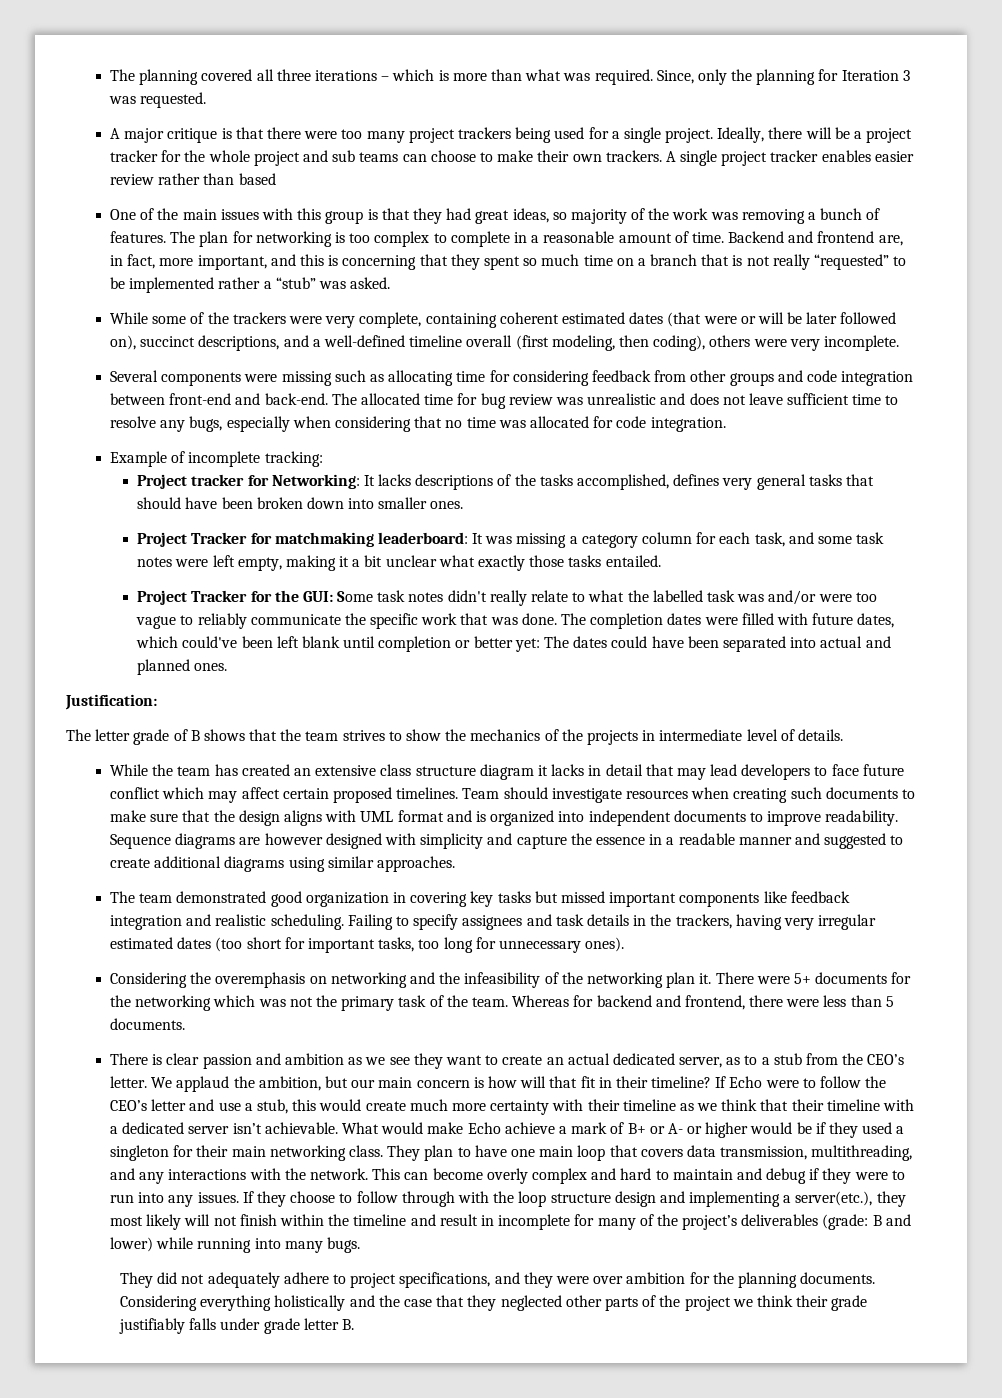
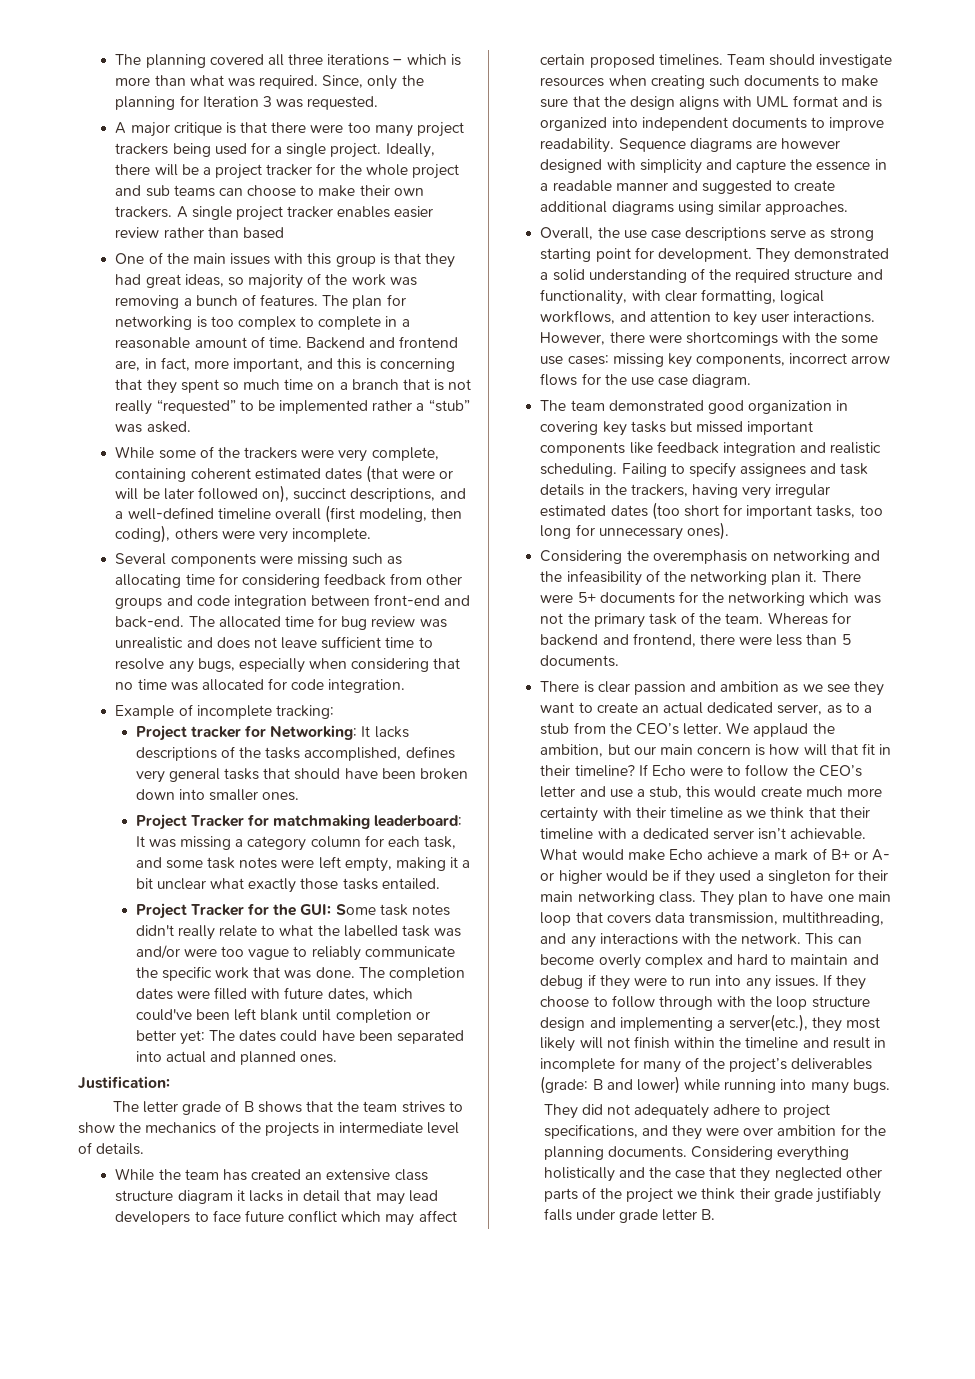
+ Overall, the use case descriptions serve as strong starting point for development. They demonstrated a solid understanding of the required structure and functionality, with clear formatting, logical workflows, and attention to key user interactions. However, there were shortcomings with the some use cases: missing key components, incorrect arrow flows for the use case diagram.

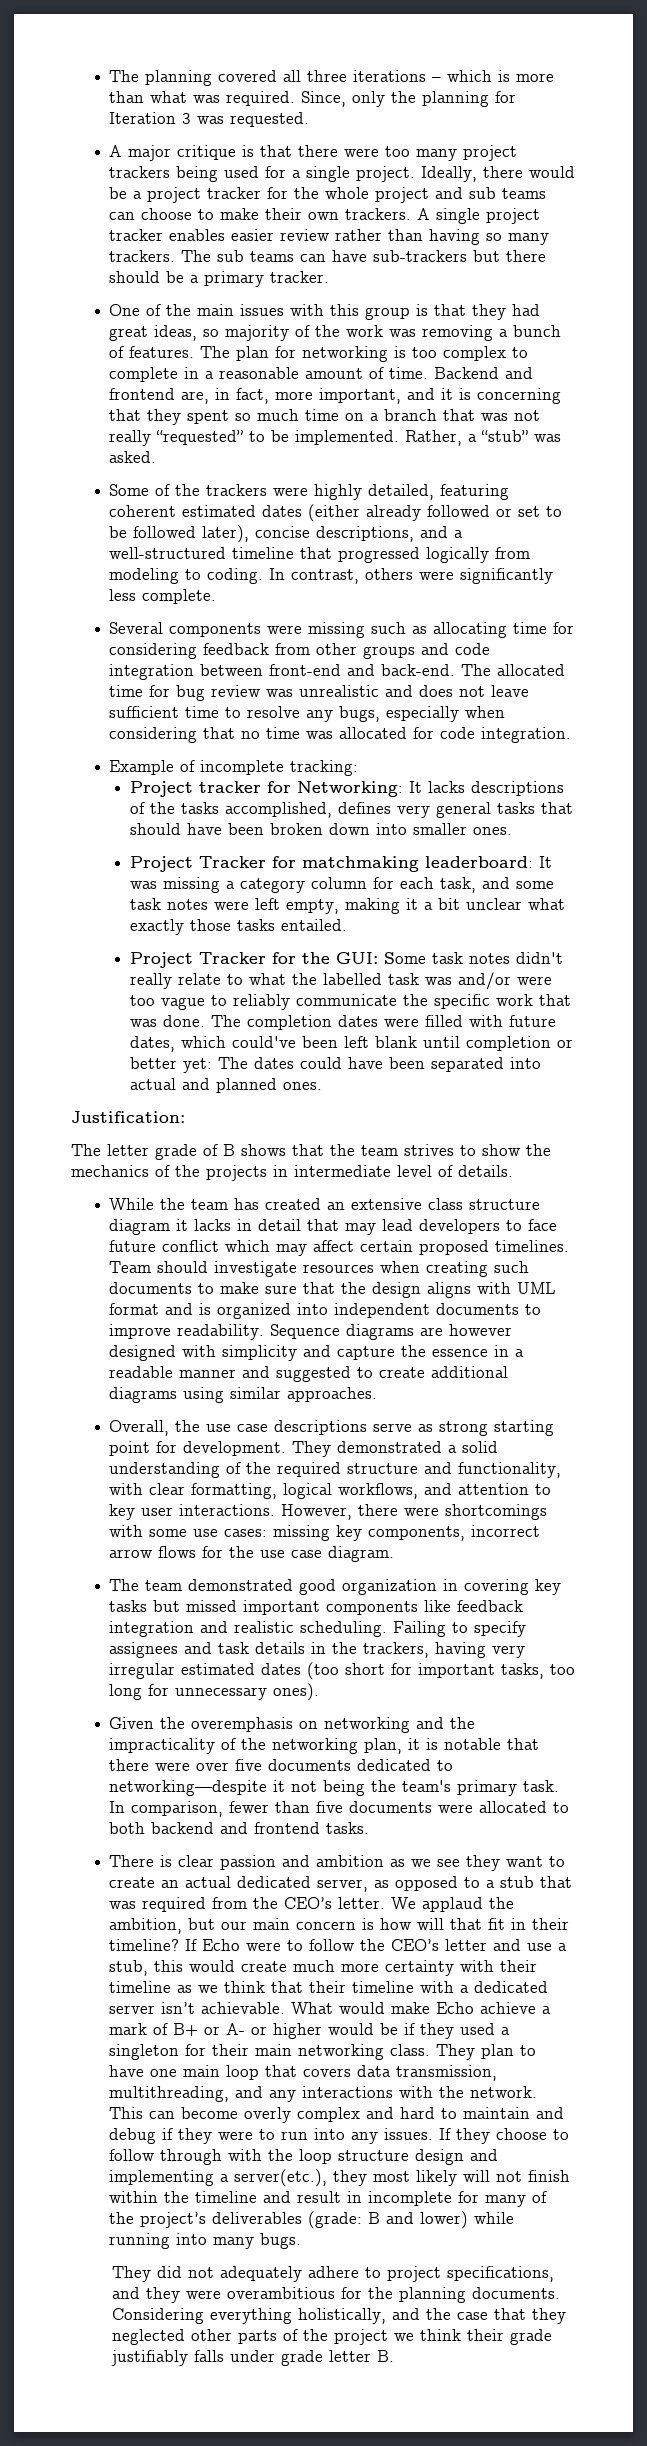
- Ideally, there will be a project tracker for the whole project and sub teams can choose to make their own trackers.
+ Ideally, there would be a project tracker for the whole project and sub teams can choose to make their own trackers.
- A single project tracker enables easier review rather than based
+ A single project tracker enables easier review rather than having so many trackers. The sub teams can have sub-trackers but there should be a primary tracker.
- Backend and frontend are, in fact, more important, and this is concerning that they spent so much time on a branch that is not really “requested” to be implemented rather a “stub” was asked.
+ Backend and frontend are, in fact, more important, and it is concerning that they spent so much time on a branch that was not really “requested” to be implemented. Rather, a “stub” was asked.
- While some of the trackers were very complete, containing coherent estimated dates (that were or will be later followed on), succinct descriptions, and a well-defined timeline overall (first modeling, then coding), others were very incomplete.
+ Some of the trackers were highly detailed, featuring coherent estimated dates (either already followed or set to be followed later), concise descriptions, and a well-structured timeline that progressed logically from modeling to coding. In contrast, others were significantly less complete.
- However, there were shortcomings with the some use cases: missing key components, incorrect arrow flows for the use case diagram.
+ However, there were shortcomings with some use cases: missing key components, incorrect arrow flows for the use case diagram.
- Considering the overemphasis on networking and the infeasibility of the networking plan it. There were 5+ documents for the networking which was not the primary task of the team. Whereas for backend and frontend, there were less than 5 documents.
+ Given the overemphasis on networking and the impracticality of the networking plan, it is notable that there were over five documents dedicated to networking—despite it not being the team's primary task. In comparison, fewer than five documents were allocated to both backend and frontend tasks.
- There is clear passion and ambition as we see they want to create an actual dedicated server, as to a stub from the CEO’s letter.
+ There is clear passion and ambition as we see they want to create an actual dedicated server, as opposed to a stub that was required from the CEO’s letter.
- They did not adequately adhere to project specifications, and they were over ambition for the planning documents.
+ They did not adequately adhere to project specifications, and they were overambitious for the planning documents.
- Considering everything holistically and the case that they neglected other parts of the project we think their grade justifiably falls under grade letter B.
+ Considering everything holistically, and the case that they neglected other parts of the project we think their grade justifiably falls under grade letter B.

